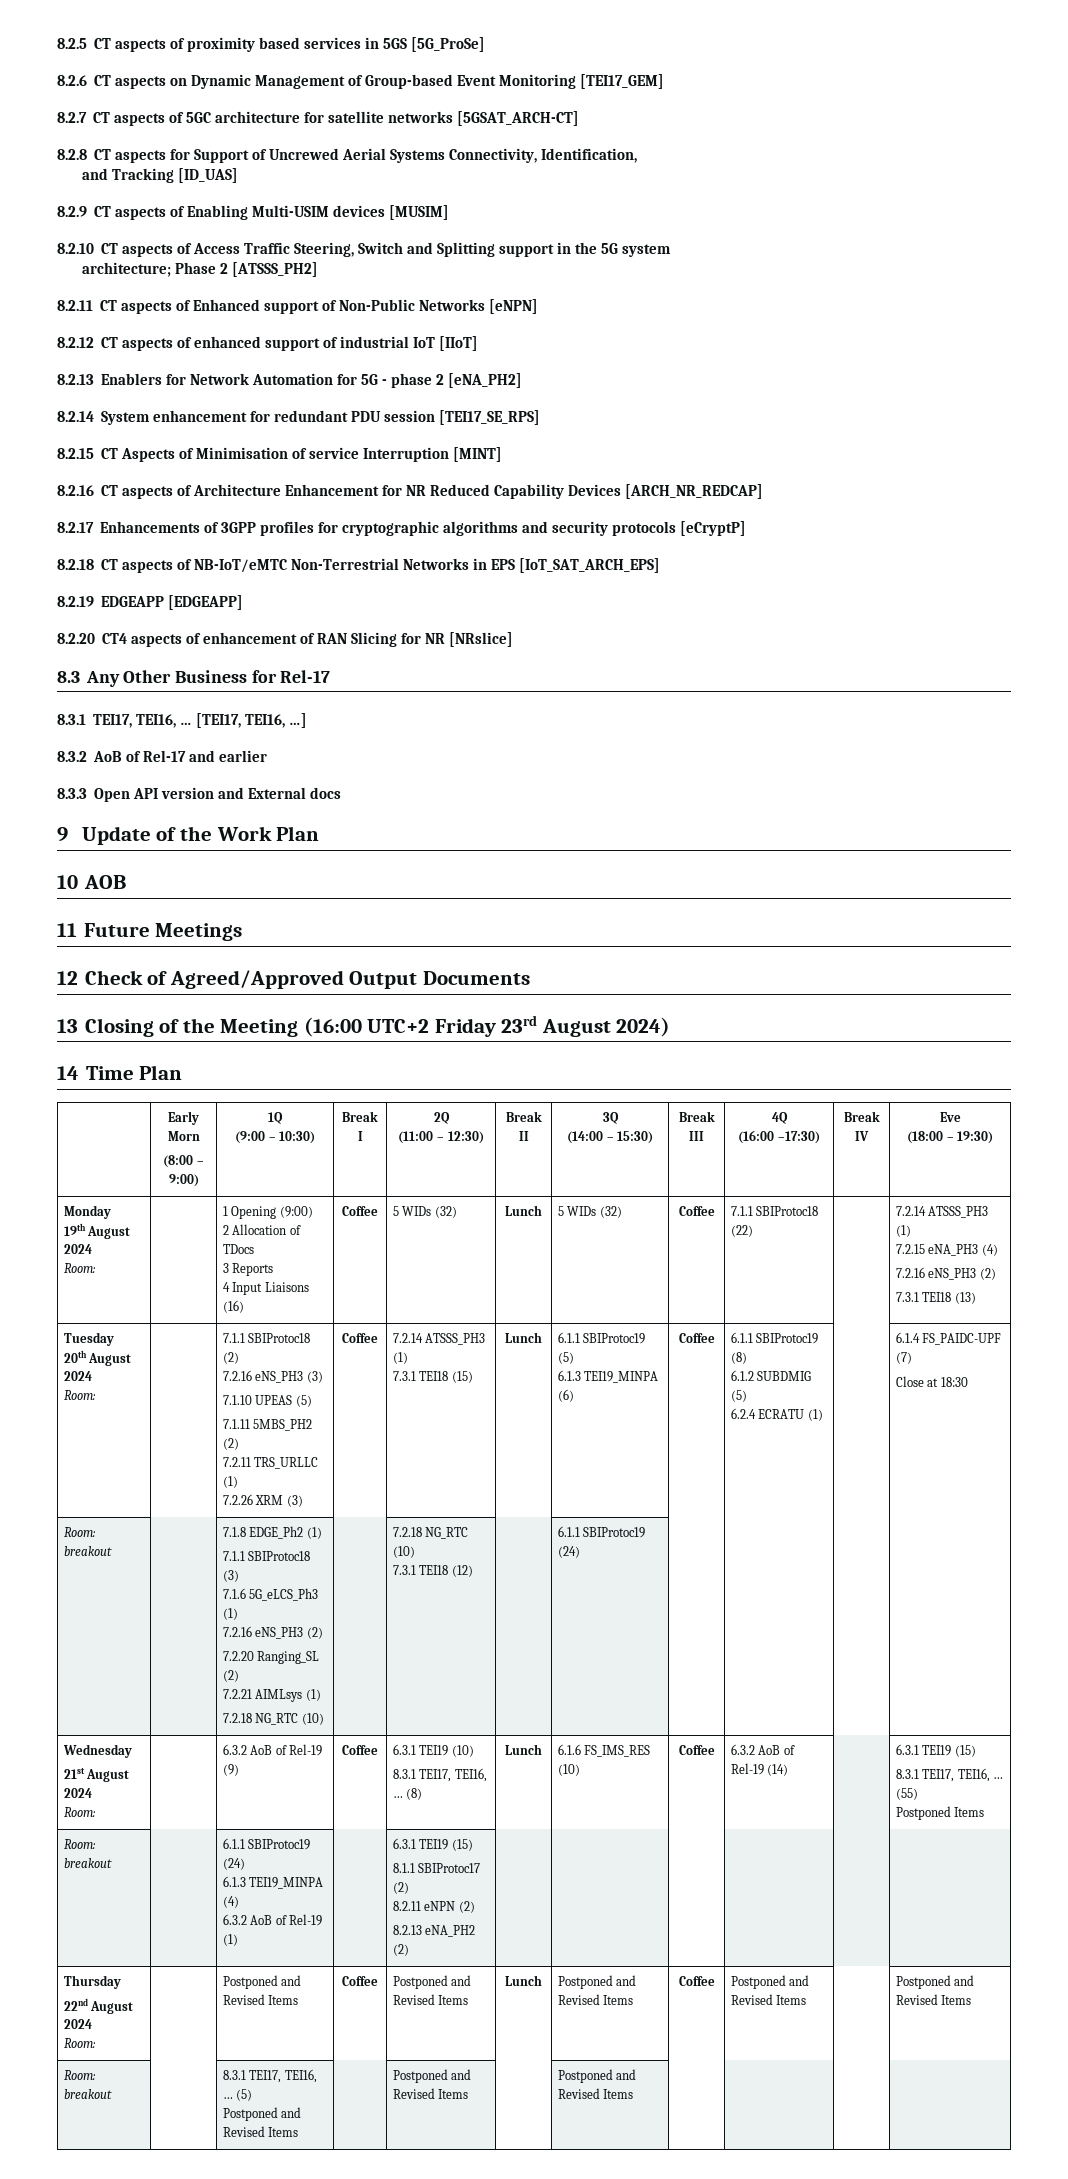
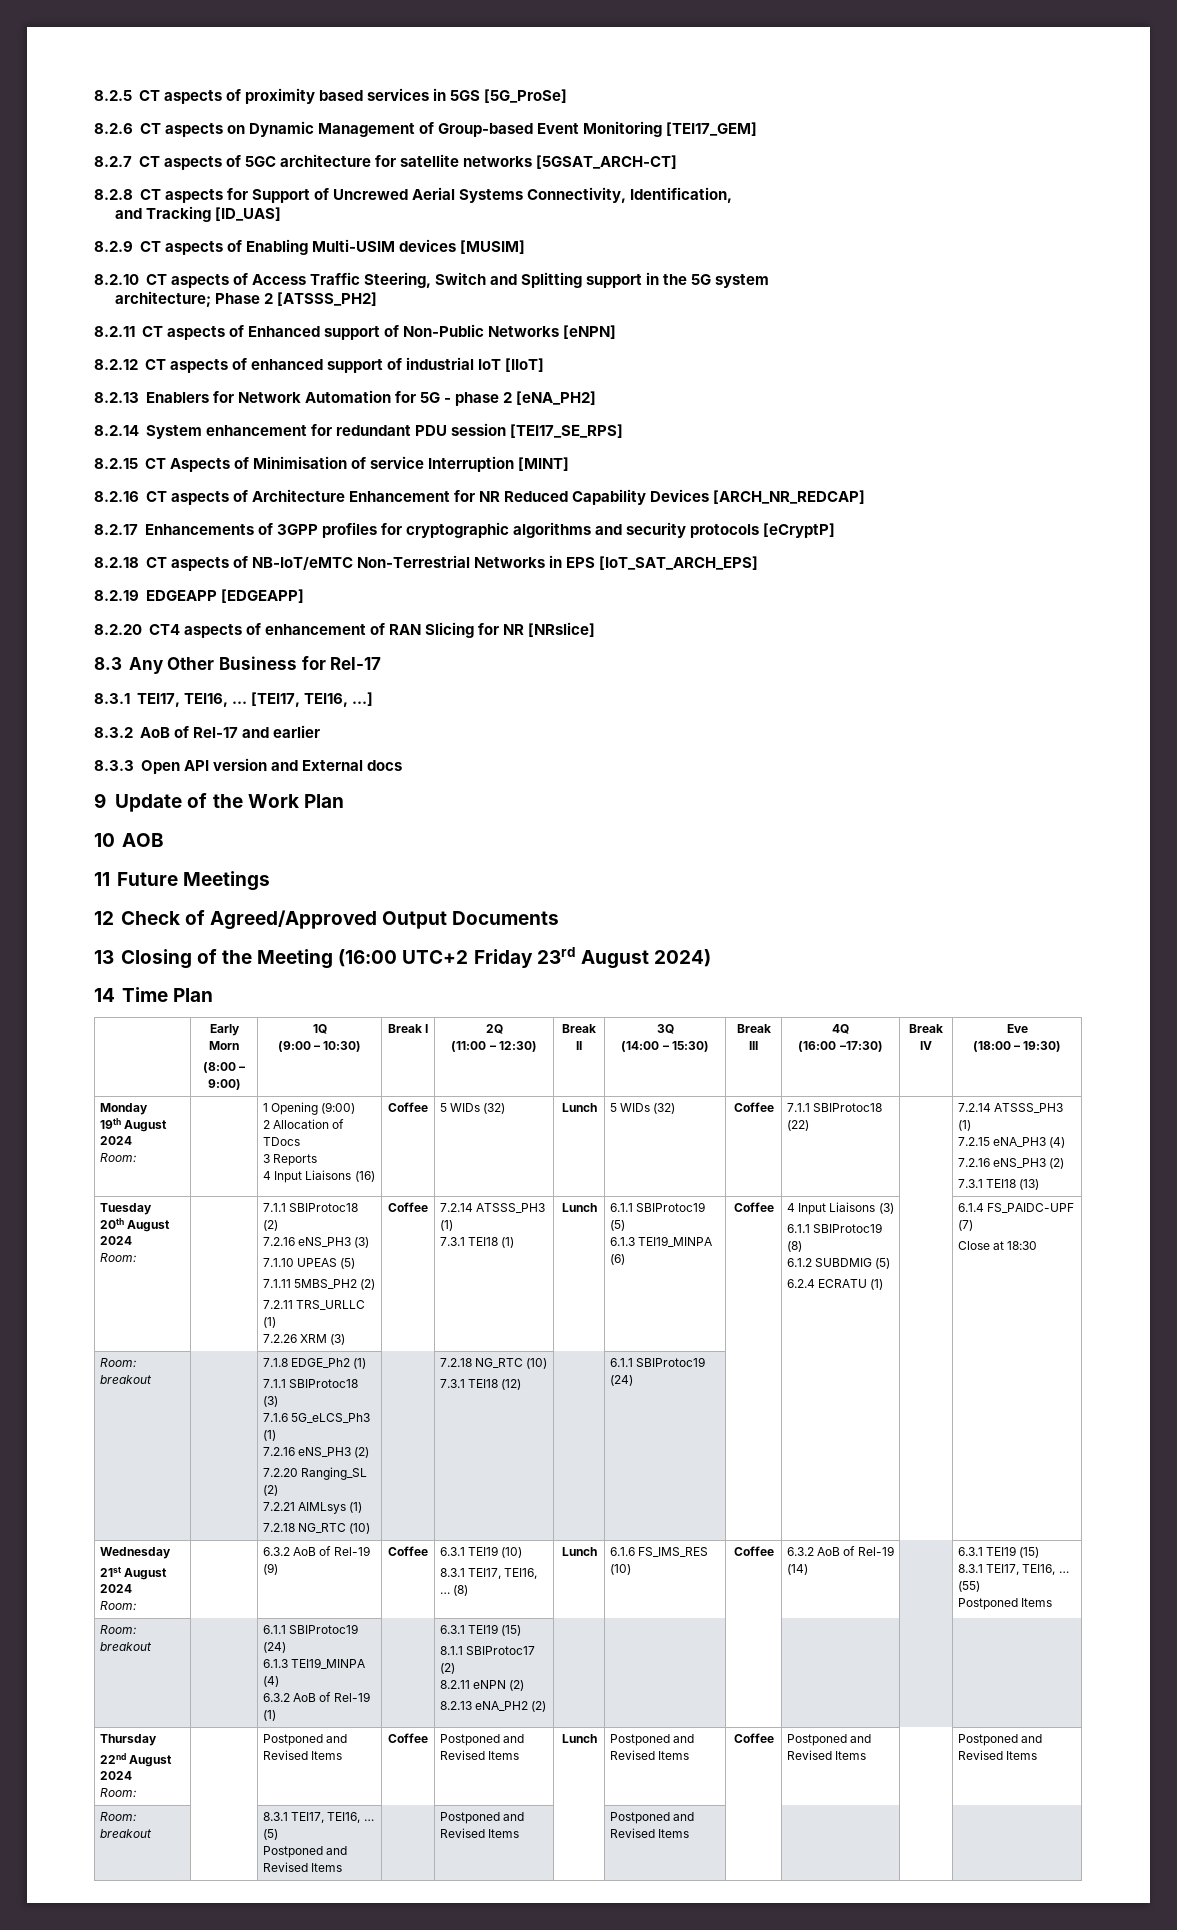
- 7.3.1 TEI18 (15)
+ 7.3.1 TEI18 (1)
+ 4 Input Liaisons (3)

